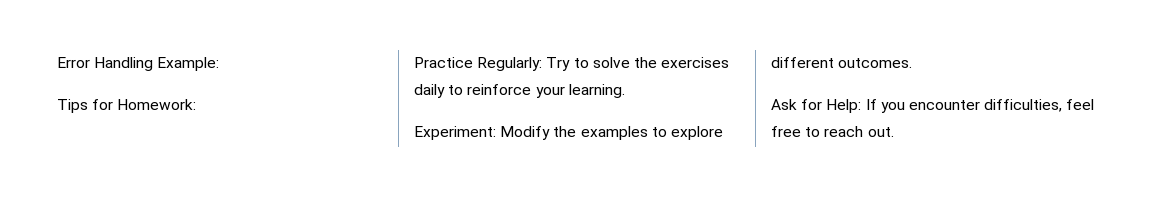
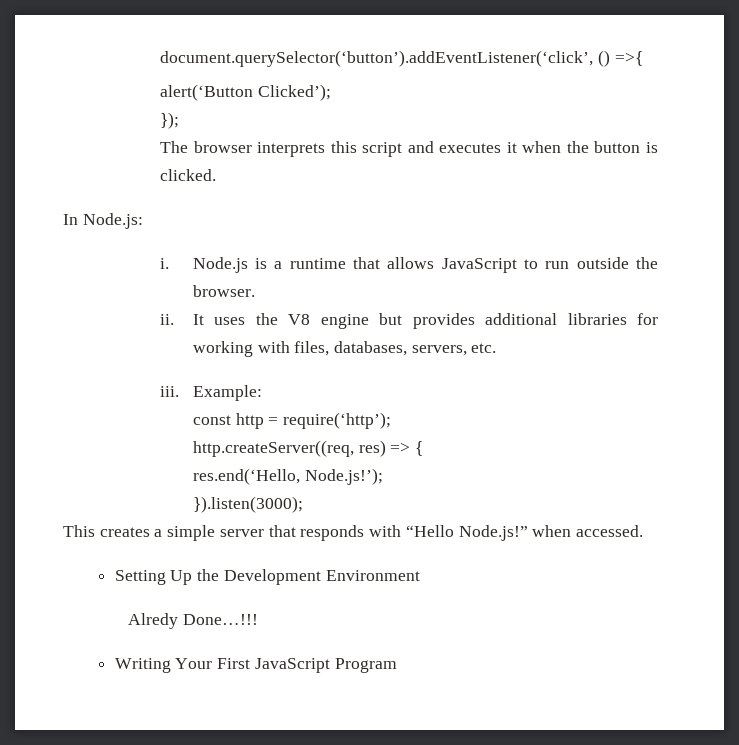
- Error Handling Example:
- Tips for Homework:
- Practice Regularly: Try to solve the exercises daily to reinforce your learning.
- Experiment: Modify the examples to explore different outcomes.
- Ask for Help: If you encounter difficulties, feel free to reach out.
+ document.querySelector(‘button’).addEventListener(‘click’, () =>{
+ alert(‘Button Clicked’);
+ });
+ The browser interprets this script and executes it when the button is clicked.
+ In Node.js:
+ i. Node.js is a runtime that allows JavaScript to run outside the browser.
+ ii. It uses the V8 engine but provides additional libraries for working with files, databases, servers, etc.
+ iii. Example:
+ const http = require(‘http’);
+ http.createServer((req, res) => {
+ res.end(‘Hello, Node.js!’);
+ }).listen(3000);
+ This creates a simple server that responds with “Hello Node.js!” when accessed.
+ Setting Up the Development Environment
+ Alredy Done…!!!
+ Writing Your First JavaScript Program

